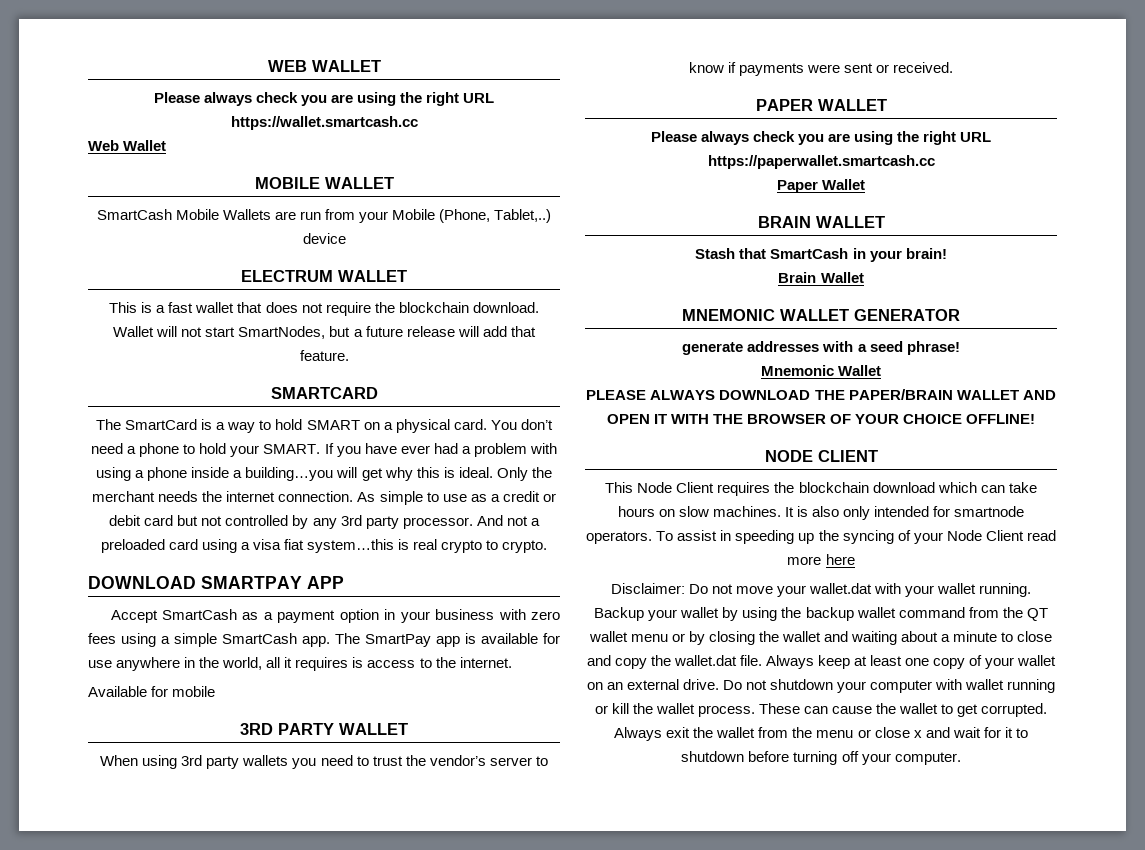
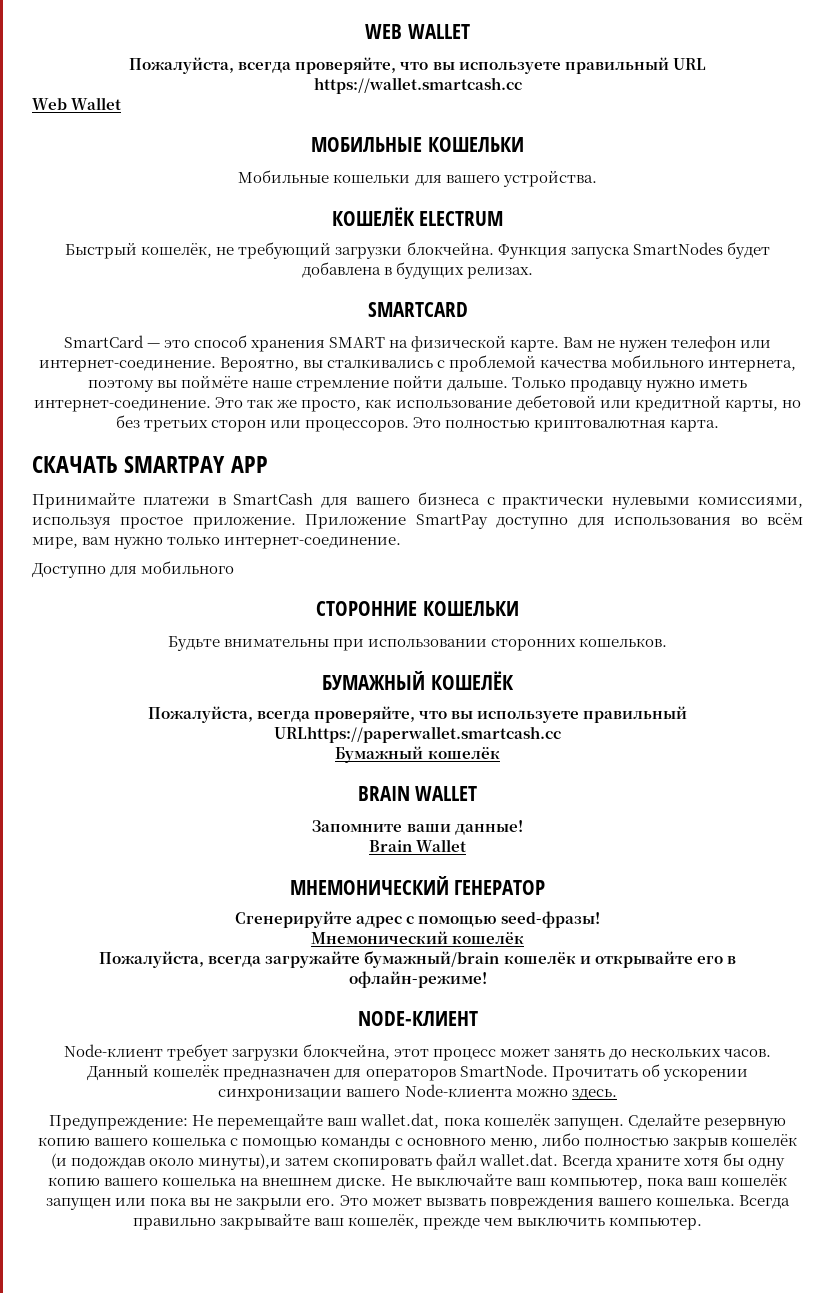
- Please always check you are using the right URL https://wallet.smartcash.cc
+ Пожалуйста, всегда проверяйте, что вы используете правильный URL https://wallet.smartcash.cc
  Web Wallet
- MOBILE WALLET
- SmartCash Mobile Wallets are run from your Mobile (Phone, Tablet,..) device
- ELECTRUM WALLET
- This is a fast wallet that does not require the blockchain download. Wallet will not start SmartNodes, but a future release will add that feature.
+ МОБИЛЬНЫЕ КОШЕЛЬКИ
+ Мобильные кошельки для вашего устройства.
+ КОШЕЛЁК ELECTRUM
+ Быстрый кошелёк, не требующий загрузки блокчейна. Функция запуска SmartNodes будет добавлена в будущих релизах.
  SMARTCARD
- The SmartCard is a way to hold SMART on a physical card. You don’t need a phone to hold your SMART. If you have ever had a problem with using a phone inside a building…you will get why this is ideal. Only the merchant needs the internet connection. As simple to use as a credit or debit card but not controlled by any 3rd party processor. And not a preloaded card using a visa fiat system…this is real crypto to crypto.
- DOWNLOAD SMARTPAY APP
- Accept SmartCash as a payment option in your business with zero fees using a simple SmartCash app. The SmartPay app is available for use anywhere in the world, all it requires is access to the internet.
- Available for mobile
- 3RD PARTY WALLET
- When using 3rd party wallets you need to trust the vendor’s server to know if payments were sent or received.
- PAPER WALLET
- Please always check you are using the right URL https://paperwallet.smartcash.cc
- Paper Wallet
+ SmartCard — это способ хранения SMART на физической карте. Вам не нужен телефон или интернет-соединение. Вероятно, вы сталкивались с проблемой качества мобильного интернета, поэтому вы поймёте наше стремление пойти дальше. Только продавцу нужно иметь интернет-соединение. Это так же просто, как использование дебетовой или кредитной карты, но без третьих сторон или процессоров. Это полностью криптовалютная карта.
+ СКАЧАТЬ SMARTPAY APP
+ Принимайте платежи в SmartCash для вашего бизнеса с практически нулевыми комиссиями, используя простое приложение. Приложение SmartPay доступно для использования во всём мире, вам нужно только интернет-соединение.
+ Доступно для мобильного
+ СТОРОННИЕ КОШЕЛЬКИ
+ Будьте внимательны при использовании сторонних кошельков.
+ БУМАЖНЫЙ КОШЕЛЁК
+ Пожалуйста, всегда проверяйте, что вы используете правильный URLhttps://paperwallet.smartcash.cc
+ Бумажный кошелёк
  BRAIN WALLET
- Stash that SmartCash in your brain!
+ Запомните ваши данные!
  Brain Wallet
- MNEMONIC WALLET GENERATOR
- generate addresses with a seed phrase!
- Mnemonic Wallet
- PLEASE ALWAYS DOWNLOAD THE PAPER/BRAIN WALLET AND OPEN IT WITH THE BROWSER OF YOUR CHOICE OFFLINE!
- NODE CLIENT
- This Node Client requires the blockchain download which can take hours on slow machines. It is also only intended for smartnode operators. To assist in speeding up the syncing of your Node Client read more here
- Disclaimer: Do not move your wallet.dat with your wallet running. Backup your wallet by using the backup wallet command from the QT wallet menu or by closing the wallet and waiting about a minute to close and copy the wallet.dat file. Always keep at least one copy of your wallet on an external drive. Do not shutdown your computer with wallet running or kill the wallet process. These can cause the wallet to get corrupted. Always exit the wallet from the menu or close x and wait for it to shutdown before turning off your computer.
+ МНЕМОНИЧЕСКИЙ ГЕНЕРАТОР
+ Сгенерируйте адрес с помощью seed-фразы!
+ Мнемонический кошелёк
+ Пожалуйста, всегда загружайте бумажный/brain кошелёк и открывайте его в офлайн-режиме!
+ NODE-КЛИЕНТ
+ Node-клиент требует загрузки блокчейна, этот процесс может занять до нескольких часов. Данный кошелёк предназначен для операторов SmartNode. Прочитать об ускорении синхронизации вашего Node-клиента можно здесь.
+ Предупреждение: Не перемещайте ваш wallet.dat, пока кошелёк запущен. Сделайте резервную копию вашего кошелька с помощью команды с основного меню, либо полностью закрыв кошелёк (и подождав около минуты),и затем скопировать файл wallet.dat. Всегда храните хотя бы одну копию вашего кошелька на внешнем диске. Не выключайте ваш компьютер, пока ваш кошелёк запущен или пока вы не закрыли его. Это может вызвать повреждения вашего кошелька. Всегда правильно закрывайте ваш кошелёк, прежде чем выключить компьютер.

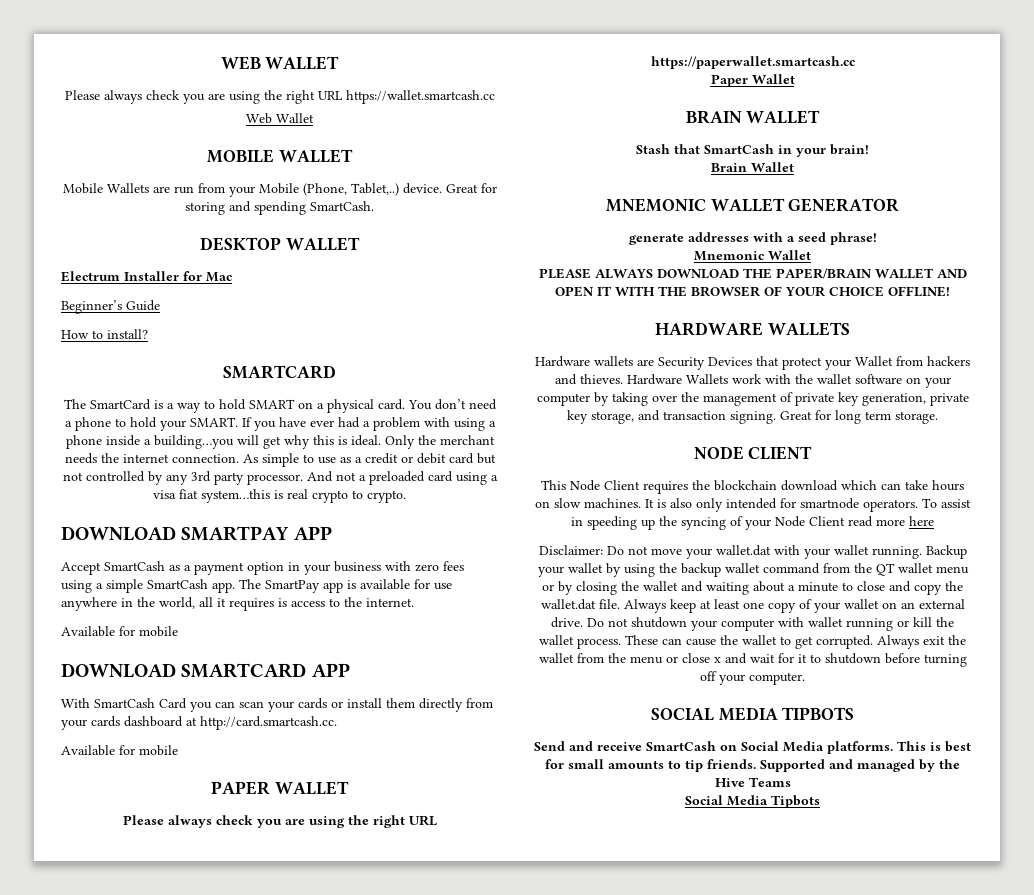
- Пожалуйста, всегда проверяйте, что вы используете правильный URL https://wallet.smartcash.cc
+ Please always check you are using the right URL https://wallet.smartcash.cc
  Web Wallet
- МОБИЛЬНЫЕ КОШЕЛЬКИ
- Мобильные кошельки для вашего устройства.
- КОШЕЛЁК ELECTRUM
- Быстрый кошелёк, не требующий загрузки блокчейна. Функция запуска SmartNodes будет добавлена в будущих релизах.
+ MOBILE WALLET
+ Mobile Wallets are run from your Mobile (Phone, Tablet,..) device. Great for storing and spending SmartCash.
+ DESKTOP WALLET
+ Electrum Installer for Mac
+ Beginner’s Guide
+ How to install?
  SMARTCARD
- SmartCard — это способ хранения SMART на физической карте. Вам не нужен телефон или интернет-соединение. Вероятно, вы сталкивались с проблемой качества мобильного интернета, поэтому вы поймёте наше стремление пойти дальше. Только продавцу нужно иметь интернет-соединение. Это так же просто, как использование дебетовой или кредитной карты, но без третьих сторон или процессоров. Это полностью криптовалютная карта.
- СКАЧАТЬ SMARTPAY APP
- Принимайте платежи в SmartCash для вашего бизнеса с практически нулевыми комиссиями, используя простое приложение. Приложение SmartPay доступно для использования во всём мире, вам нужно только интернет-соединение.
- Доступно для мобильного
- СТОРОННИЕ КОШЕЛЬКИ
- Будьте внимательны при использовании сторонних кошельков.
- БУМАЖНЫЙ КОШЕЛЁК
- Пожалуйста, всегда проверяйте, что вы используете правильный URLhttps://paperwallet.smartcash.cc
- Бумажный кошелёк
+ The SmartCard is a way to hold SMART on a physical card. You don’t need a phone to hold your SMART. If you have ever had a problem with using a phone inside a building…you will get why this is ideal. Only the merchant needs the internet connection. As simple to use as a credit or debit card but not controlled by any 3rd party processor. And not a preloaded card using a visa fiat system…this is real crypto to crypto.
+ DOWNLOAD SMARTPAY APP
+ Accept SmartCash as a payment option in your business with zero fees using a simple SmartCash app. The SmartPay app is available for use anywhere in the world, all it requires is access to the internet.
+ Available for mobile
+ DOWNLOAD SMARTCARD APP
+ With SmartCash Card you can scan your cards or install them directly from your cards dashboard at http://card.smartcash.cc.
+ Available for mobile
+ PAPER WALLET
+ Please always check you are using the right URL https://paperwallet.smartcash.cc
+ Paper Wallet
  BRAIN WALLET
- Запомните ваши данные!
+ Stash that SmartCash in your brain!
  Brain Wallet
- МНЕМОНИЧЕСКИЙ ГЕНЕРАТОР
- Сгенерируйте адрес с помощью seed-фразы!
- Мнемонический кошелёк
- Пожалуйста, всегда загружайте бумажный/brain кошелёк и открывайте его в офлайн-режиме!
- NODE-КЛИЕНТ
- Node-клиент требует загрузки блокчейна, этот процесс может занять до нескольких часов. Данный кошелёк предназначен для операторов SmartNode. Прочитать об ускорении синхронизации вашего Node-клиента можно здесь.
- Предупреждение: Не перемещайте ваш wallet.dat, пока кошелёк запущен. Сделайте резервную копию вашего кошелька с помощью команды с основного меню, либо полностью закрыв кошелёк (и подождав около минуты),и затем скопировать файл wallet.dat. Всегда храните хотя бы одну копию вашего кошелька на внешнем диске. Не выключайте ваш компьютер, пока ваш кошелёк запущен или пока вы не закрыли его. Это может вызвать повреждения вашего кошелька. Всегда правильно закрывайте ваш кошелёк, прежде чем выключить компьютер.
+ MNEMONIC WALLET GENERATOR
+ generate addresses with a seed phrase!
+ Mnemonic Wallet
+ PLEASE ALWAYS DOWNLOAD THE PAPER/BRAIN WALLET AND OPEN IT WITH THE BROWSER OF YOUR CHOICE OFFLINE!
+ HARDWARE WALLETS
+ Hardware wallets are Security Devices that protect your Wallet from hackers and thieves. Hardware Wallets work with the wallet software on your computer by taking over the management of private key generation, private key storage, and transaction signing. Great for long term storage.
+ NODE CLIENT
+ This Node Client requires the blockchain download which can take hours on slow machines. It is also only intended for smartnode operators. To assist in speeding up the syncing of your Node Client read more here
+ Disclaimer: Do not move your wallet.dat with your wallet running. Backup your wallet by using the backup wallet command from the QT wallet menu or by closing the wallet and waiting about a minute to close and copy the wallet.dat file. Always keep at least one copy of your wallet on an external drive. Do not shutdown your computer with wallet running or kill the wallet process. These can cause the wallet to get corrupted. Always exit the wallet from the menu or close x and wait for it to shutdown before turning off your computer.
+ SOCIAL MEDIA TIPBOTS
+ Send and receive SmartCash on Social Media platforms. This is best for small amounts to tip friends. Supported and managed by the Hive Teams
+ Social Media Tipbots

